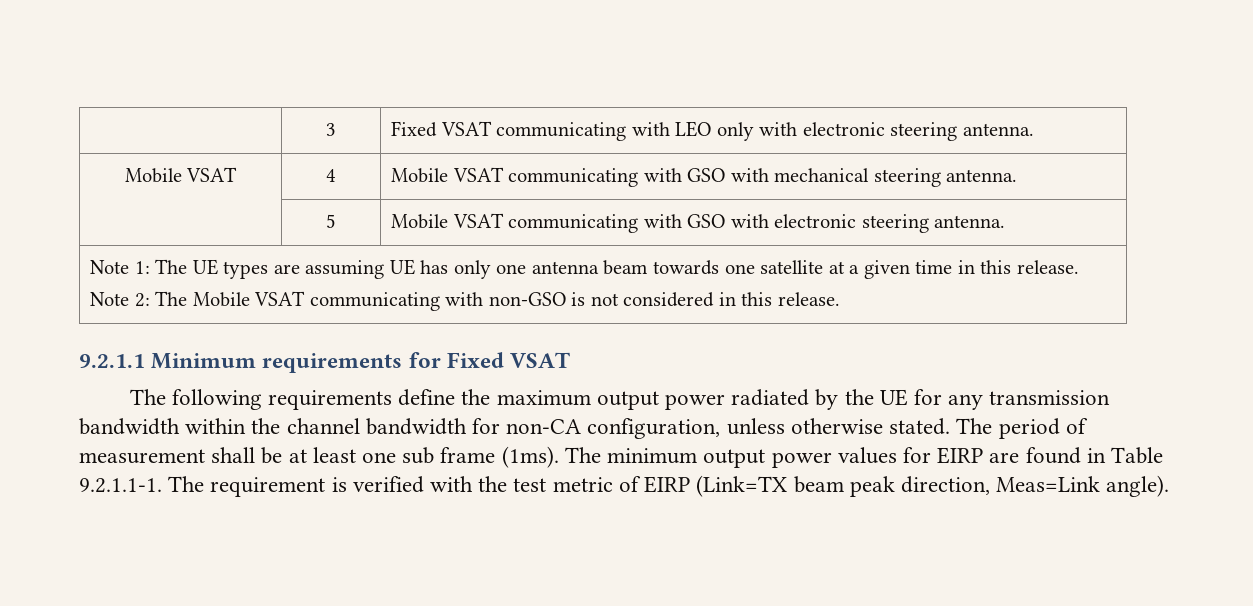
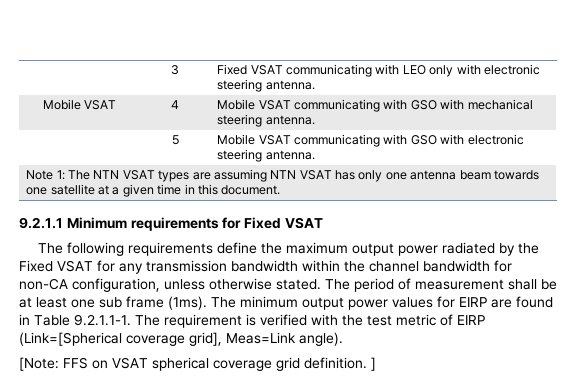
- Note 1: The UE types are assuming UE has only one antenna beam towards one satellite at a given time in this release.
- Note 2: The Mobile VSAT communicating with non-GSO is not considered in this release.
+ Note 1: The NTN VSAT types are assuming NTN VSAT has only one antenna beam towards one satellite at a given time in this document.
- The following requirements define the maximum output power radiated by the UE for any transmission bandwidth within the channel bandwidth for non-CA configuration, unless otherwise stated.
+ The following requirements define the maximum output power radiated by the Fixed VSAT for any transmission bandwidth within the channel bandwidth for non-CA configuration, unless otherwise stated.
- The minimum output power values for EIRP are found in Table 9.2.1.1-1. The requirement is verified with the test metric of EIRP (Link=TX beam peak direction, Meas=Link angle).
+ The minimum output power values for EIRP are found in Table 9.2.1.1-1. The requirement is verified with the test metric of EIRP (Link=[Spherical coverage grid], Meas=Link angle).
+ [Note: FFS on VSAT spherical coverage grid definition. ]

